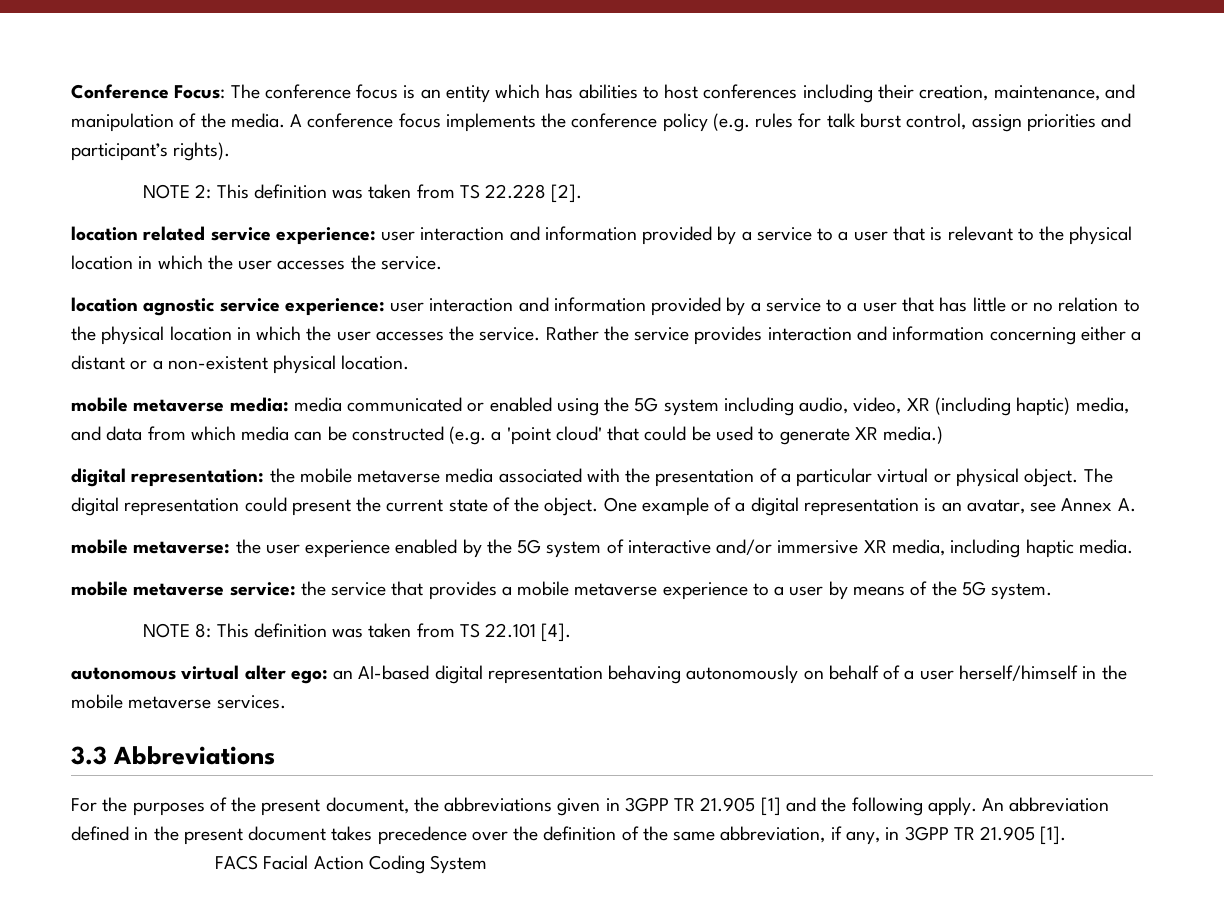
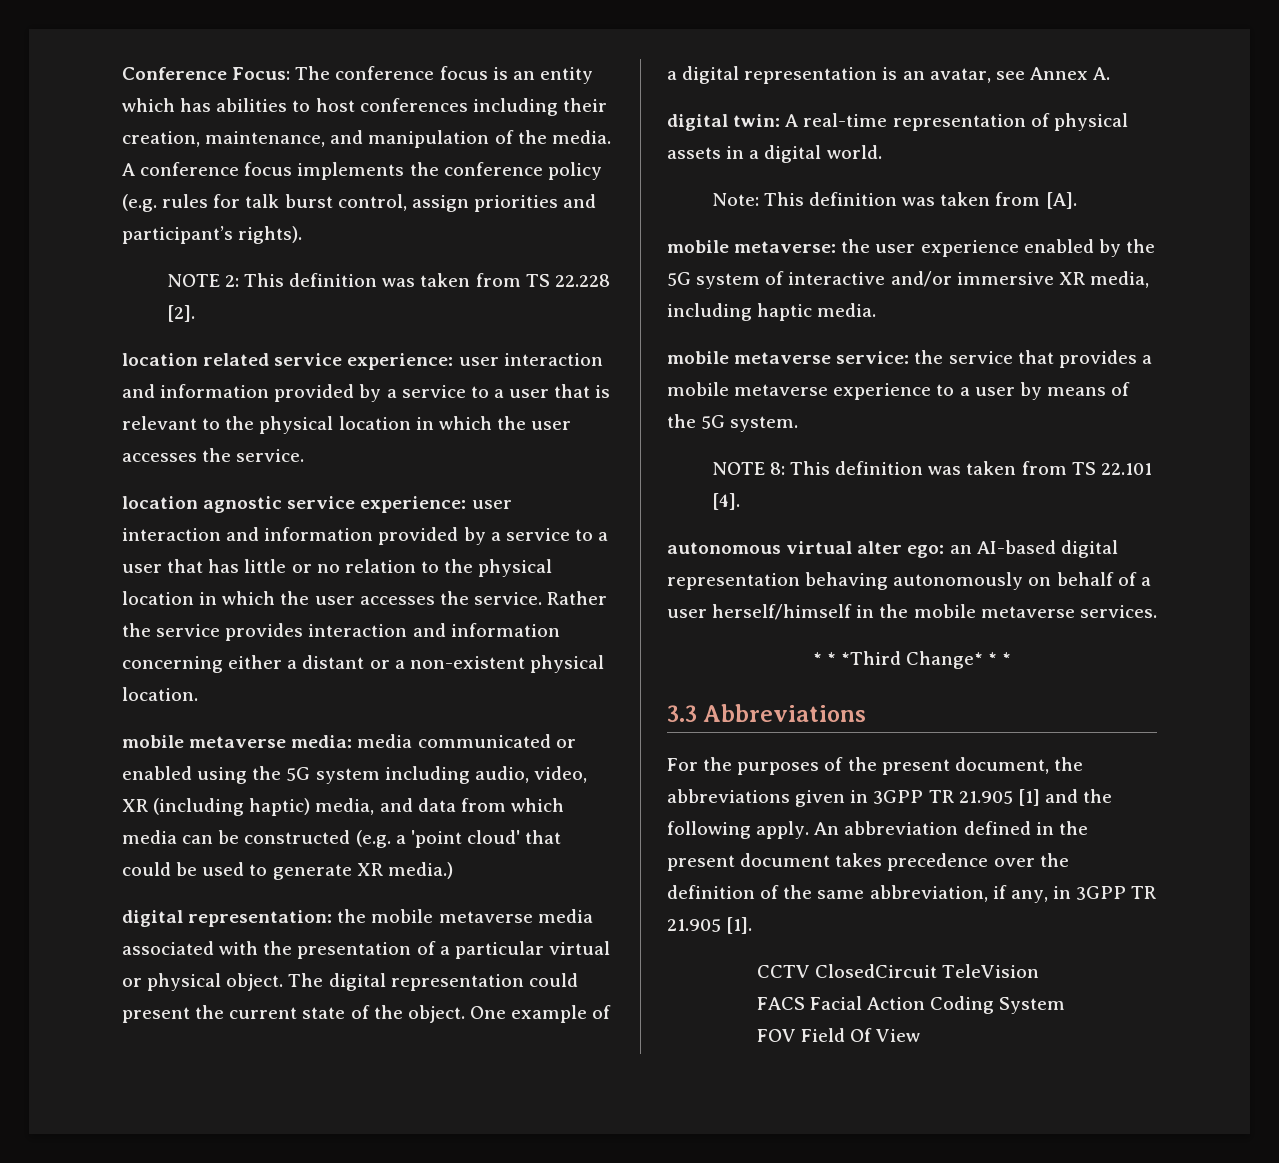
+ digital twin: A real-time representation of physical assets in a digital world.
+ Note: This definition was taken from [A].
+ * * *Third Change* * *
+ CCTV ClosedCircuit TeleVision
+ FOV Field Of View

